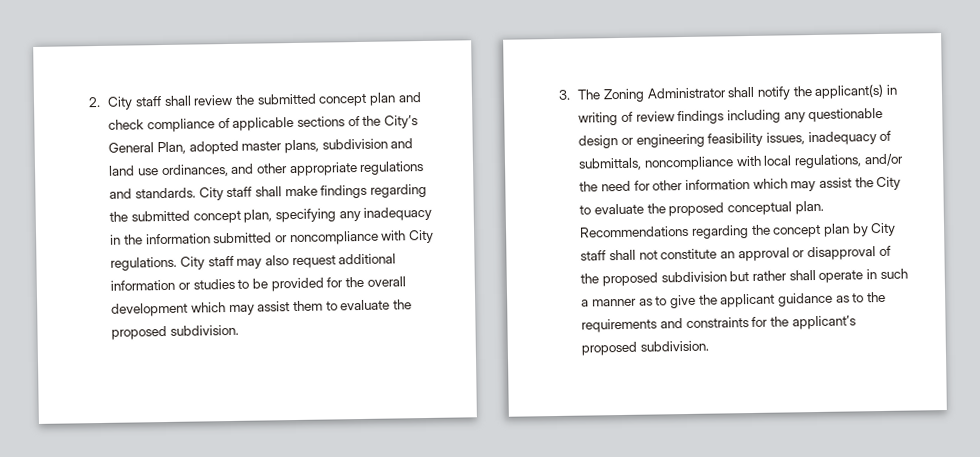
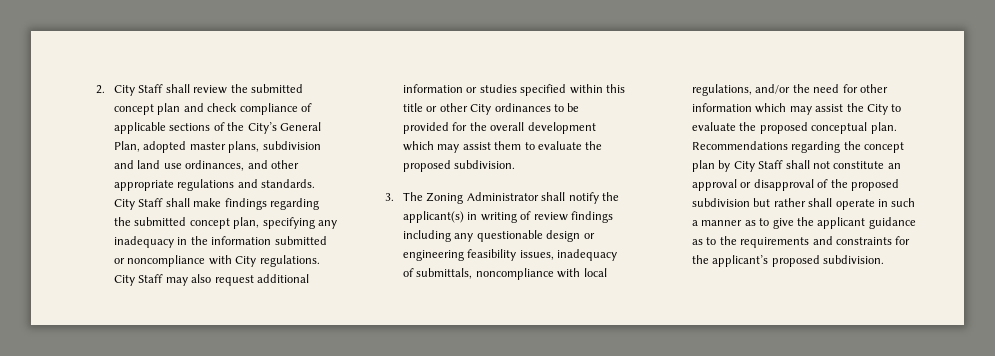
- 2. City staff shall review the submitted concept plan and check compliance of applicable sections of the City’s General Plan, adopted master plans, subdivision and land use ordinances, and other appropriate regulations and standards.
+ 2. City Staff shall review the submitted concept plan and check compliance of applicable sections of the City’s General Plan, adopted master plans, subdivision and land use ordinances, and other appropriate regulations and standards.
- City staff shall make findings regarding the submitted concept plan, specifying any inadequacy in the information submitted or noncompliance with City regulations.
+ City Staff shall make findings regarding the submitted concept plan, specifying any inadequacy in the information submitted or noncompliance with City regulations.
- City staff may also request additional information or studies to be provided for the overall development which may assist them to evaluate the proposed subdivision.
+ City Staff may also request additional information or studies specified within this title or other City ordinances to be provided for the overall development which may assist them to evaluate the proposed subdivision.
- Recommendations regarding the concept plan by City staff shall not constitute an approval or disapproval of the proposed subdivision but rather shall operate in such a manner as to give the applicant guidance as to the requirements and constraints for the applicant’s proposed subdivision.
+ Recommendations regarding the concept plan by City Staff shall not constitute an approval or disapproval of the proposed subdivision but rather shall operate in such a manner as to give the applicant guidance as to the requirements and constraints for the applicant’s proposed subdivision.

